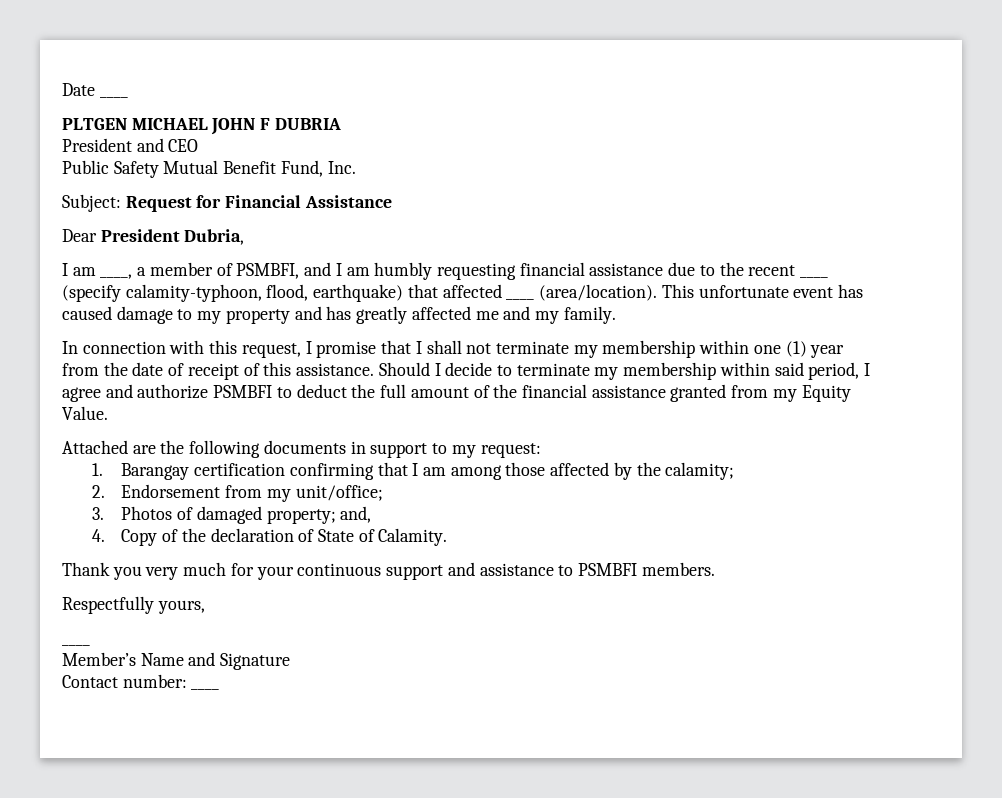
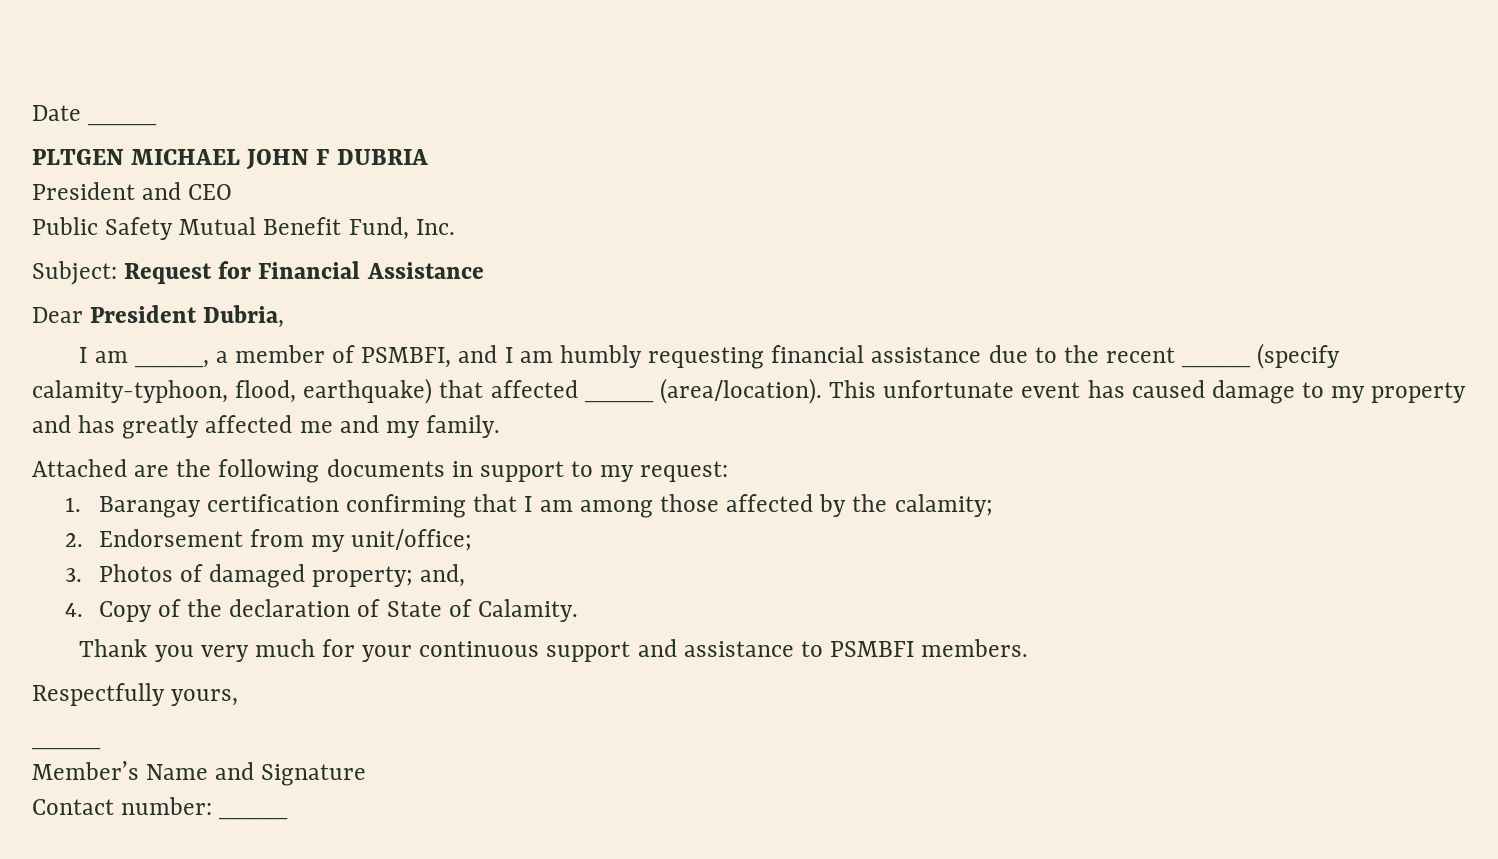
- In connection with this request, I promise that I shall not terminate my membership within one (1) year from the date of receipt of this assistance. Should I decide to terminate my membership within said period, I agree and authorize PSMBFI to deduct the full amount of the financial assistance granted from my Equity Value.

